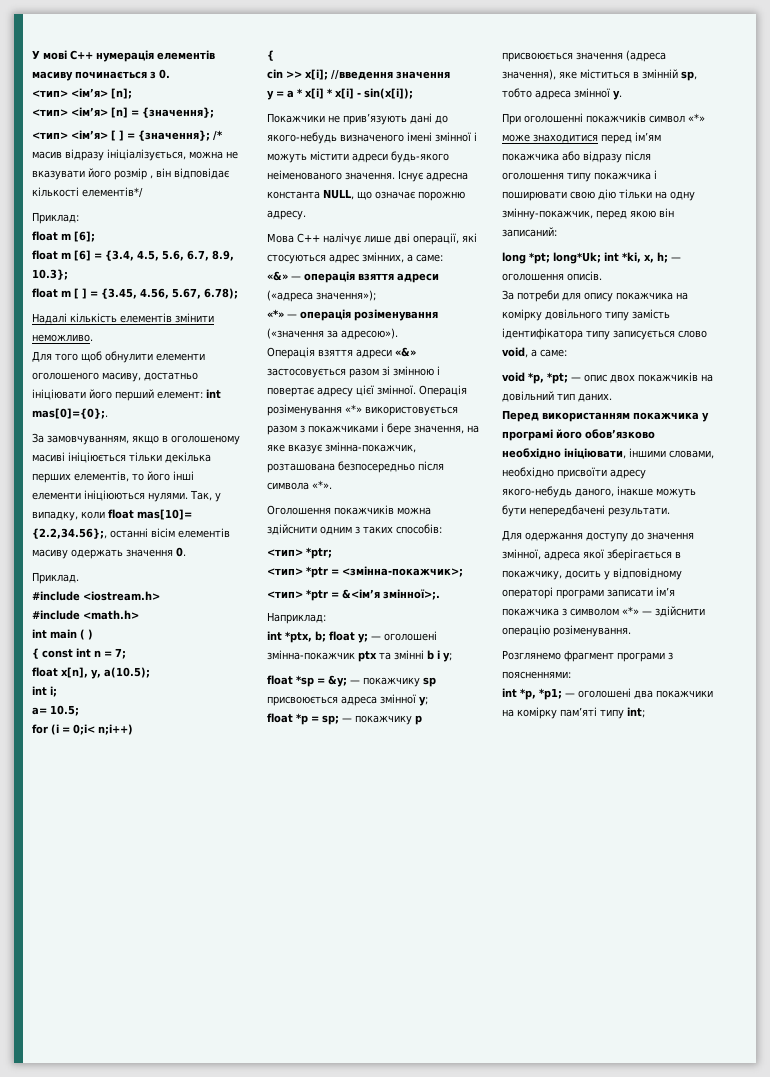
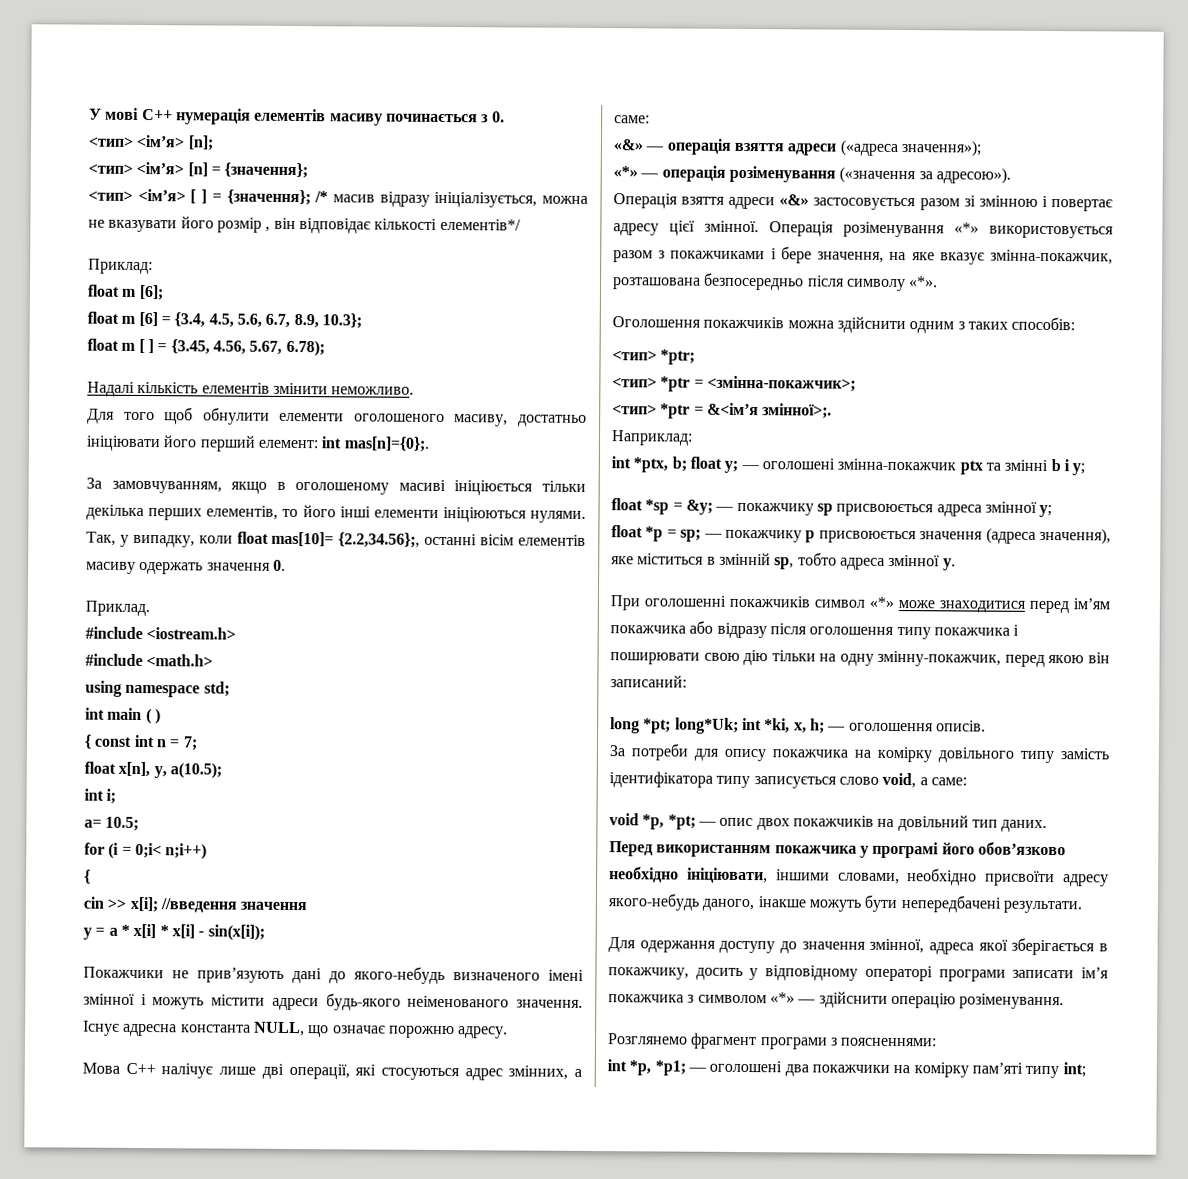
- Для того щоб обнулити елементи оголошеного масиву, достатньо ініціювати його перший елемент: int mas[0]={0};.
+ Для того щоб обнулити елементи оголошеного масиву, достатньо ініціювати його перший елемент: int mas[n]={0};.
+ using namespace std;
- Операція розіменування «*» використовується разом з покажчиками і бере значення, на яке вказує змінна-покажчик, розташована безпосередньо після символа «*».
+ Операція розіменування «*» використовується разом з покажчиками і бере значення, на яке вказує змінна-покажчик, розташована безпосередньо після символу «*».

